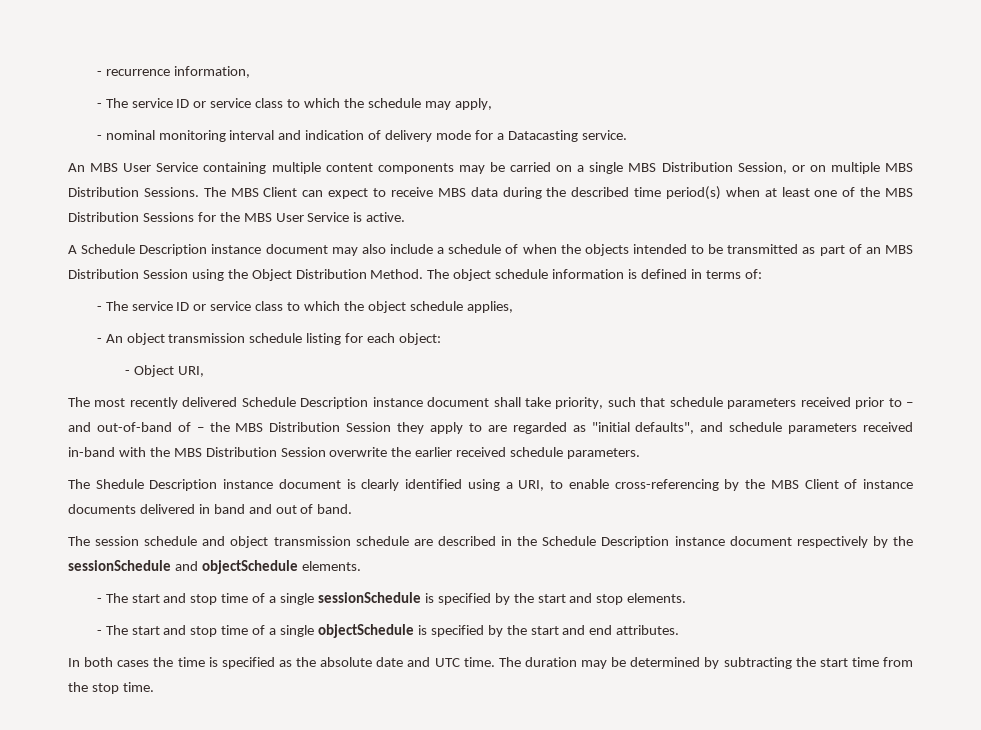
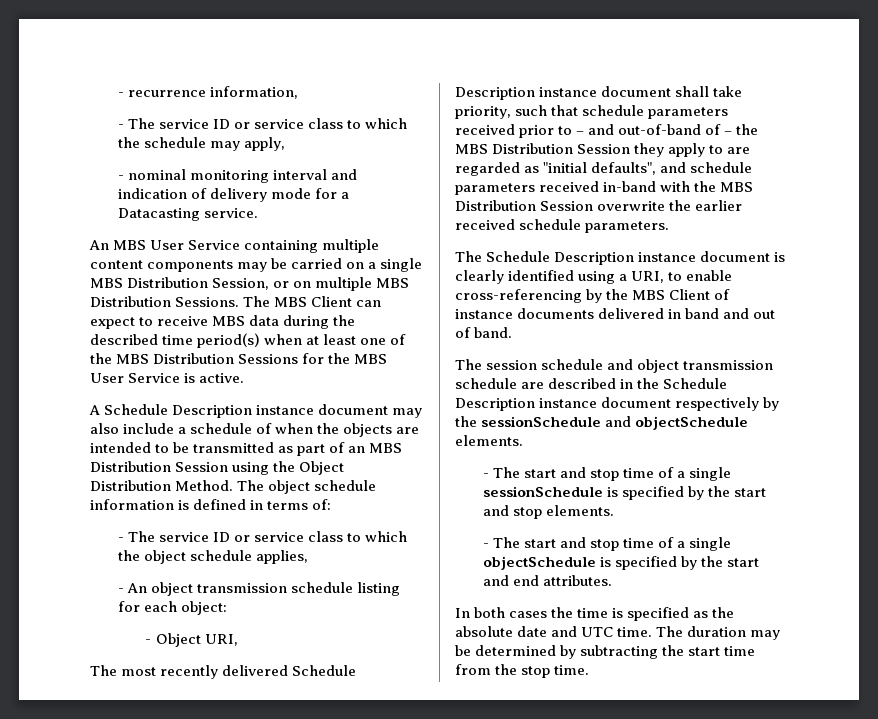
- A Schedule Description instance document may also include a schedule of when the objects intended to be transmitted as part of an MBS Distribution Session using the Object Distribution Method.
+ A Schedule Description instance document may also include a schedule of when the objects are intended to be transmitted as part of an MBS Distribution Session using the Object Distribution Method.
- The Shedule Description instance document is clearly identified using a URI, to enable cross-referencing by the MBS Client of instance documents delivered in band and out of band.
+ The Schedule Description instance document is clearly identified using a URI, to enable cross-referencing by the MBS Client of instance documents delivered in band and out of band.

